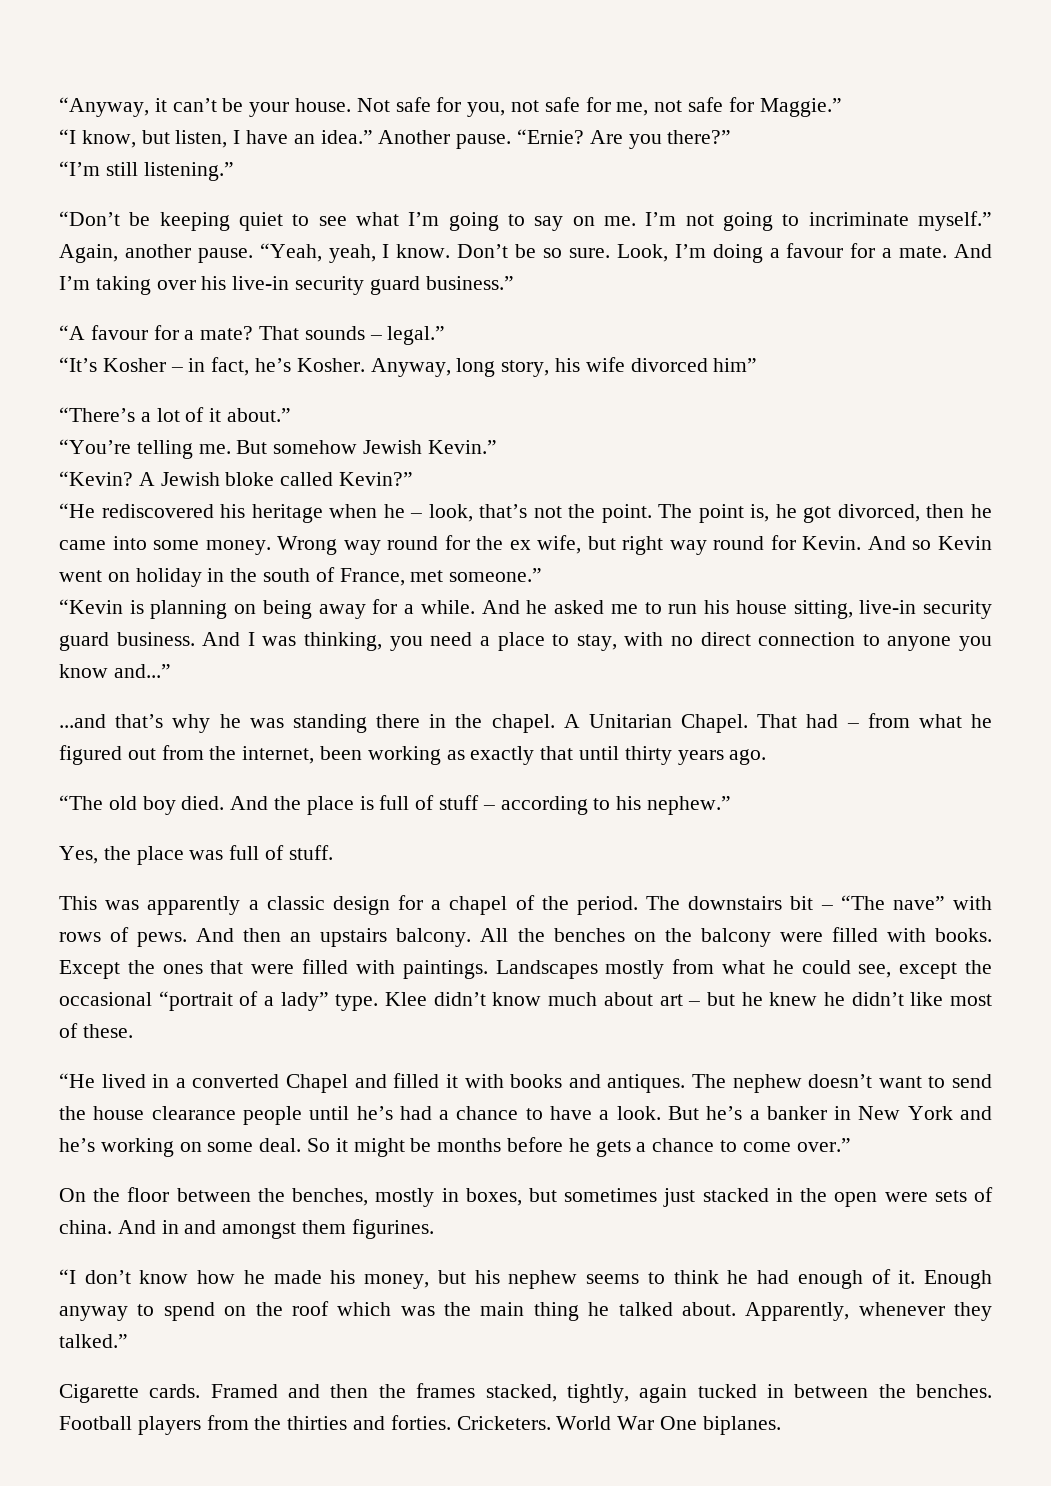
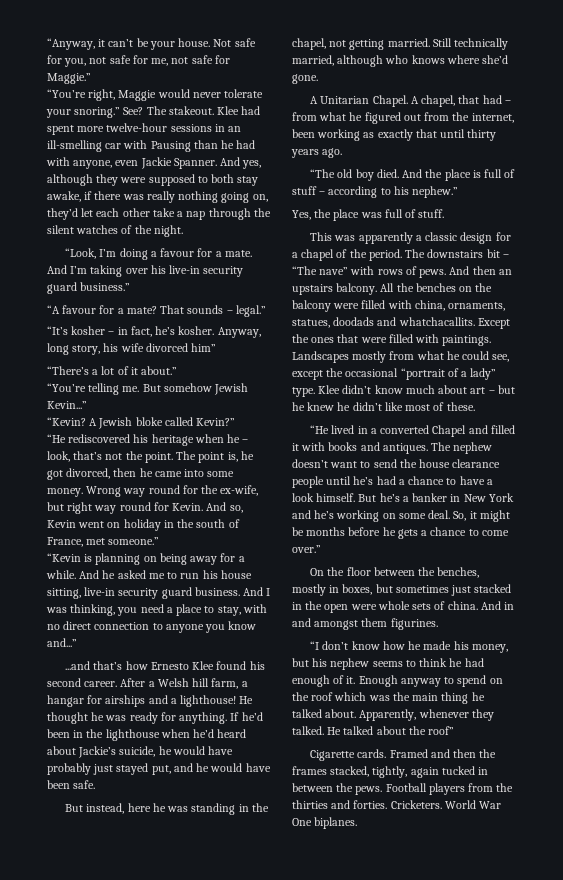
- “I know, but listen, I have an idea.” Another pause. “Ernie? Are you there?”
- “I’m still listening.”
- “Don’t be keeping quiet to see what I’m going to say on me. I’m not going to incriminate myself.” Again, another pause. “Yeah, yeah, I know. Don’t be so sure. Look, I’m doing a favour for a mate.
+ “You’re right, Maggie would never tolerate your snoring.” See? The stakeout. Klee had spent more twelve-hour sessions in an ill-smelling car with Pausing than he had with anyone, even Jackie Spanner. And yes, although they were supposed to both stay awake, if there was really nothing going on, they’d let each other take a nap through the silent watches of the night.
+ “Look, I’m doing a favour for a mate.
- “It’s Kosher – in fact, he’s Kosher.
+ “It’s kosher – in fact, he’s kosher.
- But somehow Jewish Kevin.”
+ But somehow Jewish Kevin...”
- Wrong way round for the ex wife, but right way round for Kevin.
+ Wrong way round for the ex-wife, but right way round for Kevin.
- And so Kevin went on holiday in the south of France, met someone.”
+ And so, Kevin went on holiday in the south of France, met someone.”
- ...and that’s why he was standing there in the chapel. A Unitarian Chapel. That had – from what he figured out from the internet, been working as exactly that until thirty years ago.
+ ...and that’s how Ernesto Klee found his second career. After a Welsh hill farm, a hangar for airships and a lighthouse! He thought he was ready for anything. If he’d been in the lighthouse when he’d heard about Jackie’s suicide, he would have probably just stayed put, and he would have been safe.
+ But instead, here he was standing in the chapel, not getting married. Still technically married, although who knows where she’d gone.
+ A Unitarian Chapel. A chapel, that had – from what he figured out from the internet, been working as exactly that until thirty years ago.
- All the benches on the balcony were filled with books.
+ All the benches on the balcony were filled with china, ornaments, statues, doodads and whatchacallits.
- The nephew doesn’t want to send the house clearance people until he’s had a chance to have a look.
+ The nephew doesn’t want to send the house clearance people until he’s had a chance to have a look himself.
- So it might be months before he gets a chance to come over.”
+ So, it might be months before he gets a chance to come over.”
- On the floor between the benches, mostly in boxes, but sometimes just stacked in the open were sets of china.
+ On the floor between the benches, mostly in boxes, but sometimes just stacked in the open were whole sets of china.
- Apparently, whenever they talked.”
+ Apparently, whenever they talked. He talked about the roof”
- Framed and then the frames stacked, tightly, again tucked in between the benches.
+ Framed and then the frames stacked, tightly, again tucked in between the pews.

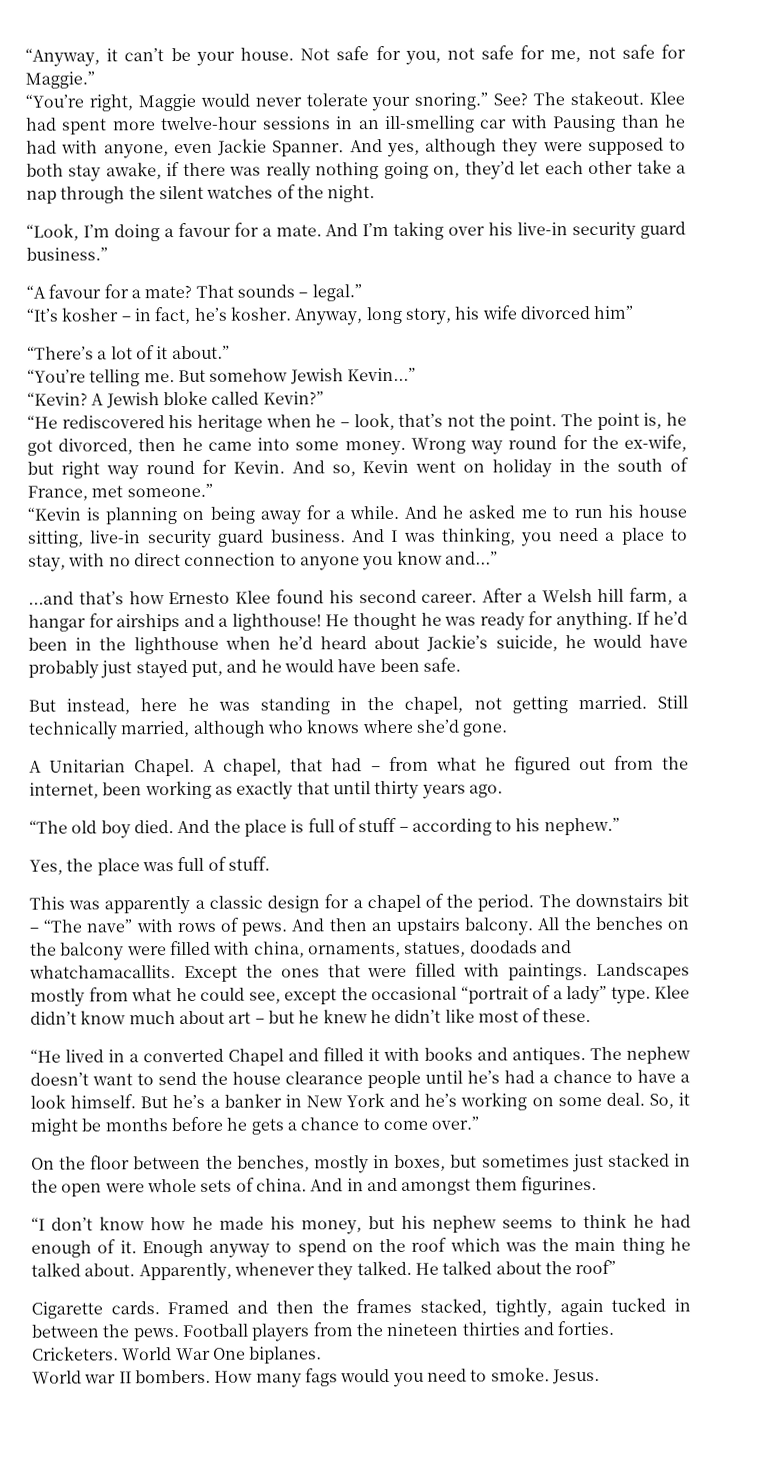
- All the benches on the balcony were filled with china, ornaments, statues, doodads and whatchacallits.
+ All the benches on the balcony were filled with china, ornaments, statues, doodads and whatchamacallits.
- Football players from the thirties and forties.
+ Football players from the nineteen thirties and forties.
+ World war II bombers. How many fags would you need to smoke. Jesus.

